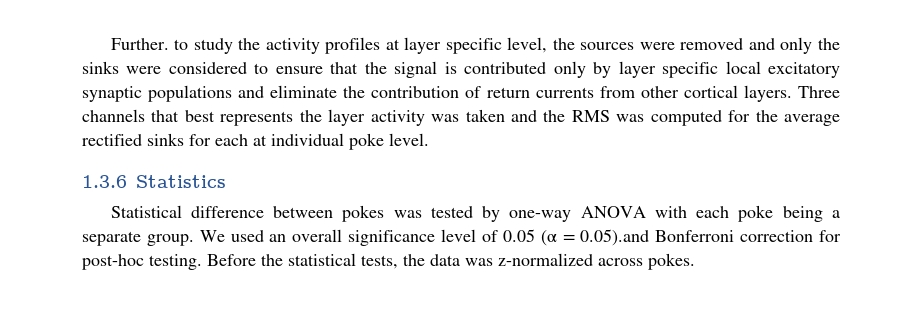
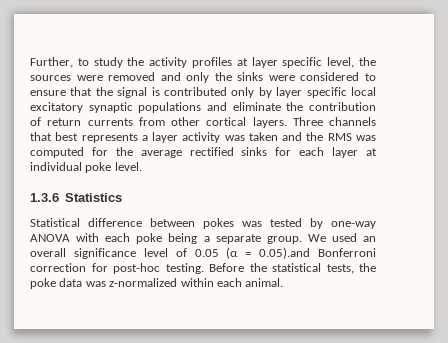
- Further. to study the activity profiles at layer specific level, the sources were removed and only the sinks were considered to ensure that the signal is contributed only by layer specific local excitatory synaptic populations and eliminate the contribution of return currents from other cortical layers.
+ Further, to study the activity profiles at layer specific level, the sources were removed and only the sinks were considered to ensure that the signal is contributed only by layer specific local excitatory synaptic populations and eliminate the contribution of return currents from other cortical layers.
- Three channels that best represents the layer activity was taken and the RMS was computed for the average rectified sinks for each at individual poke level.
+ Three channels that best represents a layer activity was taken and the RMS was computed for the average rectified sinks for each layer at individual poke level.
- Before the statistical tests, the data was z-normalized across pokes.
+ Before the statistical tests, the poke data was z-normalized within each animal.

